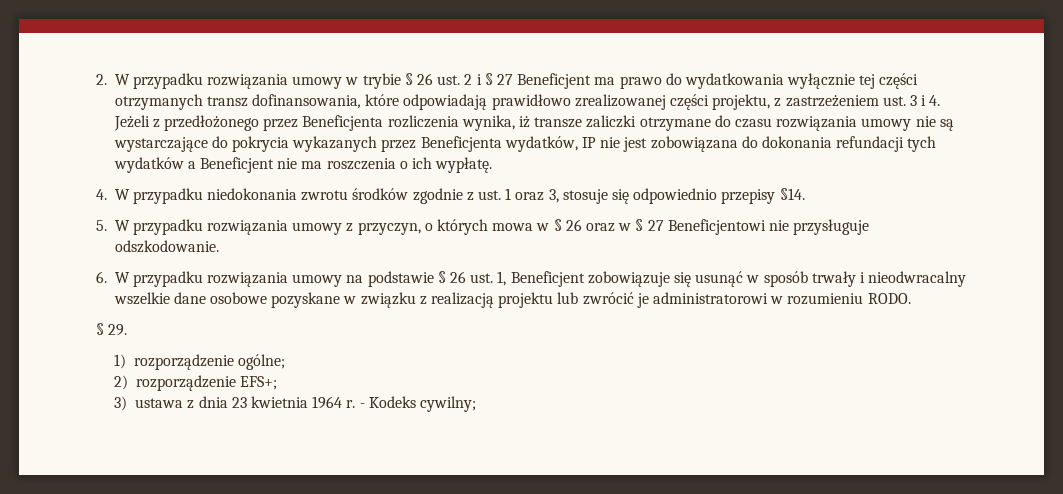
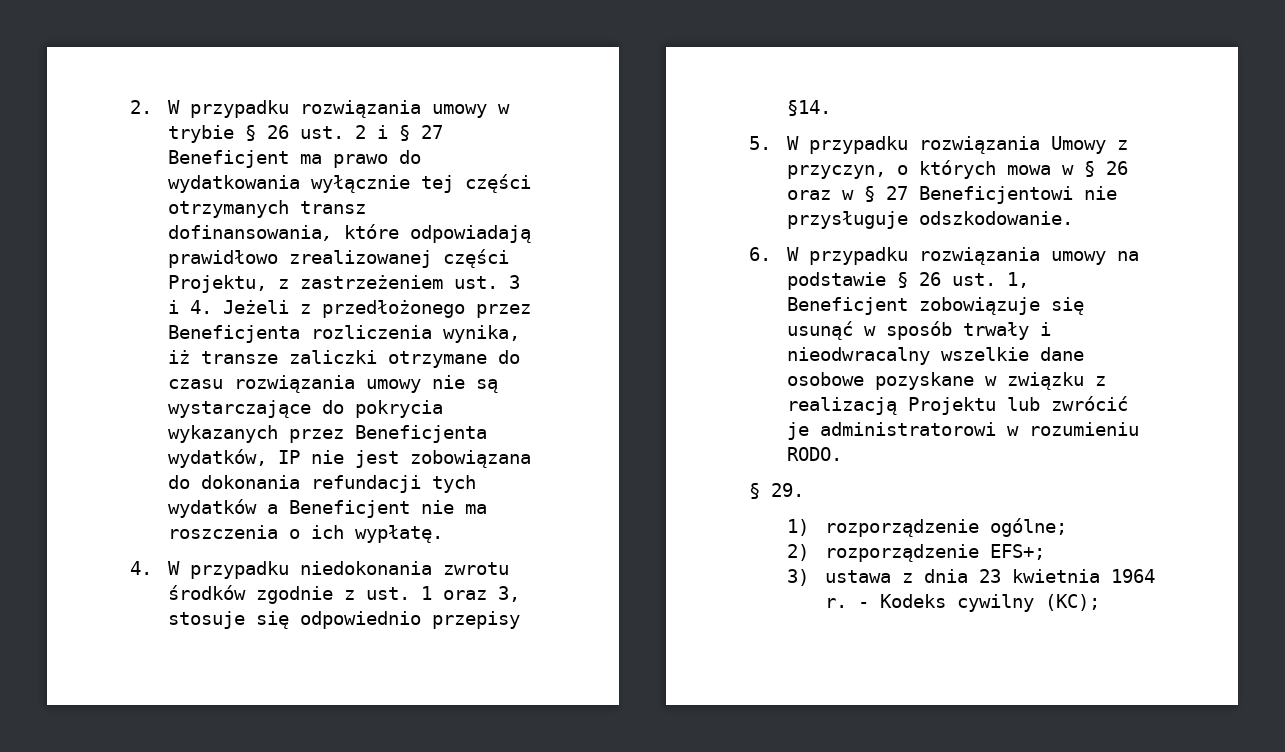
- 2. W przypadku rozwiązania umowy w trybie § 26 ust. 2 i § 27 Beneficjent ma prawo do wydatkowania wyłącznie tej części otrzymanych transz dofinansowania, które odpowiadają prawidłowo zrealizowanej części projektu, z zastrzeżeniem ust. 3 i 4. Jeżeli z przedłożonego przez Beneficjenta rozliczenia wynika, iż transze zaliczki otrzymane do czasu rozwiązania umowy nie są wystarczające do pokrycia wykazanych przez Beneficjenta wydatków, IP nie jest zobowiązana do dokonania refundacji tych wydatków a Beneficjent nie ma roszczenia o ich wypłatę.
+ 2. W przypadku rozwiązania umowy w trybie § 26 ust. 2 i § 27 Beneficjent ma prawo do wydatkowania wyłącznie tej części otrzymanych transz dofinansowania, które odpowiadają prawidłowo zrealizowanej części Projektu, z zastrzeżeniem ust. 3 i 4. Jeżeli z przedłożonego przez Beneficjenta rozliczenia wynika, iż transze zaliczki otrzymane do czasu rozwiązania umowy nie są wystarczające do pokrycia wykazanych przez Beneficjenta wydatków, IP nie jest zobowiązana do dokonania refundacji tych wydatków a Beneficjent nie ma roszczenia o ich wypłatę.
- 5. W przypadku rozwiązania umowy z przyczyn, o których mowa w § 26 oraz w § 27 Beneficjentowi nie przysługuje odszkodowanie.
+ 5. W przypadku rozwiązania Umowy z przyczyn, o których mowa w § 26 oraz w § 27 Beneficjentowi nie przysługuje odszkodowanie.
- 6. W przypadku rozwiązania umowy na podstawie § 26 ust. 1, Beneficjent zobowiązuje się usunąć w sposób trwały i nieodwracalny wszelkie dane osobowe pozyskane w związku z realizacją projektu lub zwrócić je administratorowi w rozumieniu RODO.
+ 6. W przypadku rozwiązania umowy na podstawie § 26 ust. 1, Beneficjent zobowiązuje się usunąć w sposób trwały i nieodwracalny wszelkie dane osobowe pozyskane w związku z realizacją Projektu lub zwrócić je administratorowi w rozumieniu RODO.
- - Kodeks cywilny;
+ - Kodeks cywilny (KC);

